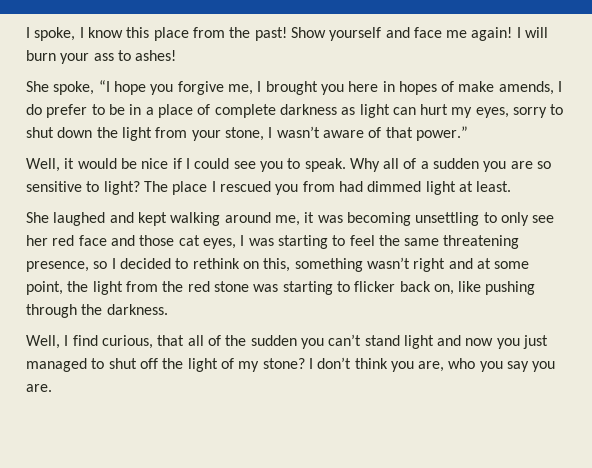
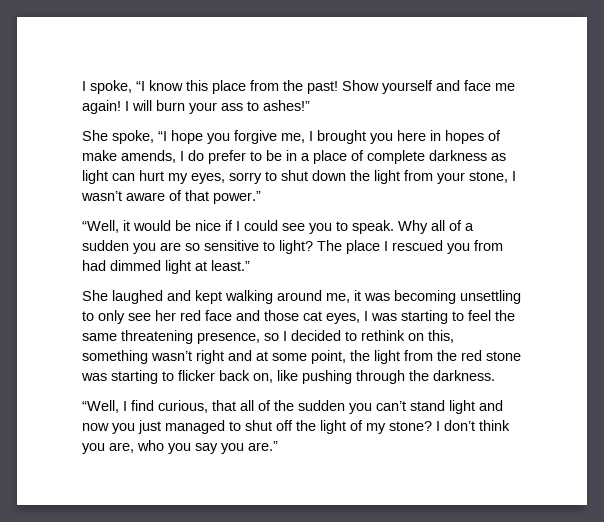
- I spoke, I know this place from the past!
+ I spoke, “I know this place from the past!
- I will burn your ass to ashes!
+ I will burn your ass to ashes!”
- Well, it would be nice if I could see you to speak.
+ “Well, it would be nice if I could see you to speak.
- The place I rescued you from had dimmed light at least.
+ The place I rescued you from had dimmed light at least.”
- Well, I find curious, that all of the sudden you can’t stand light and now you just managed to shut off the light of my stone?
+ “Well, I find curious, that all of the sudden you can’t stand light and now you just managed to shut off the light of my stone?
- I don’t think you are, who you say you are.
+ I don’t think you are, who you say you are.”

